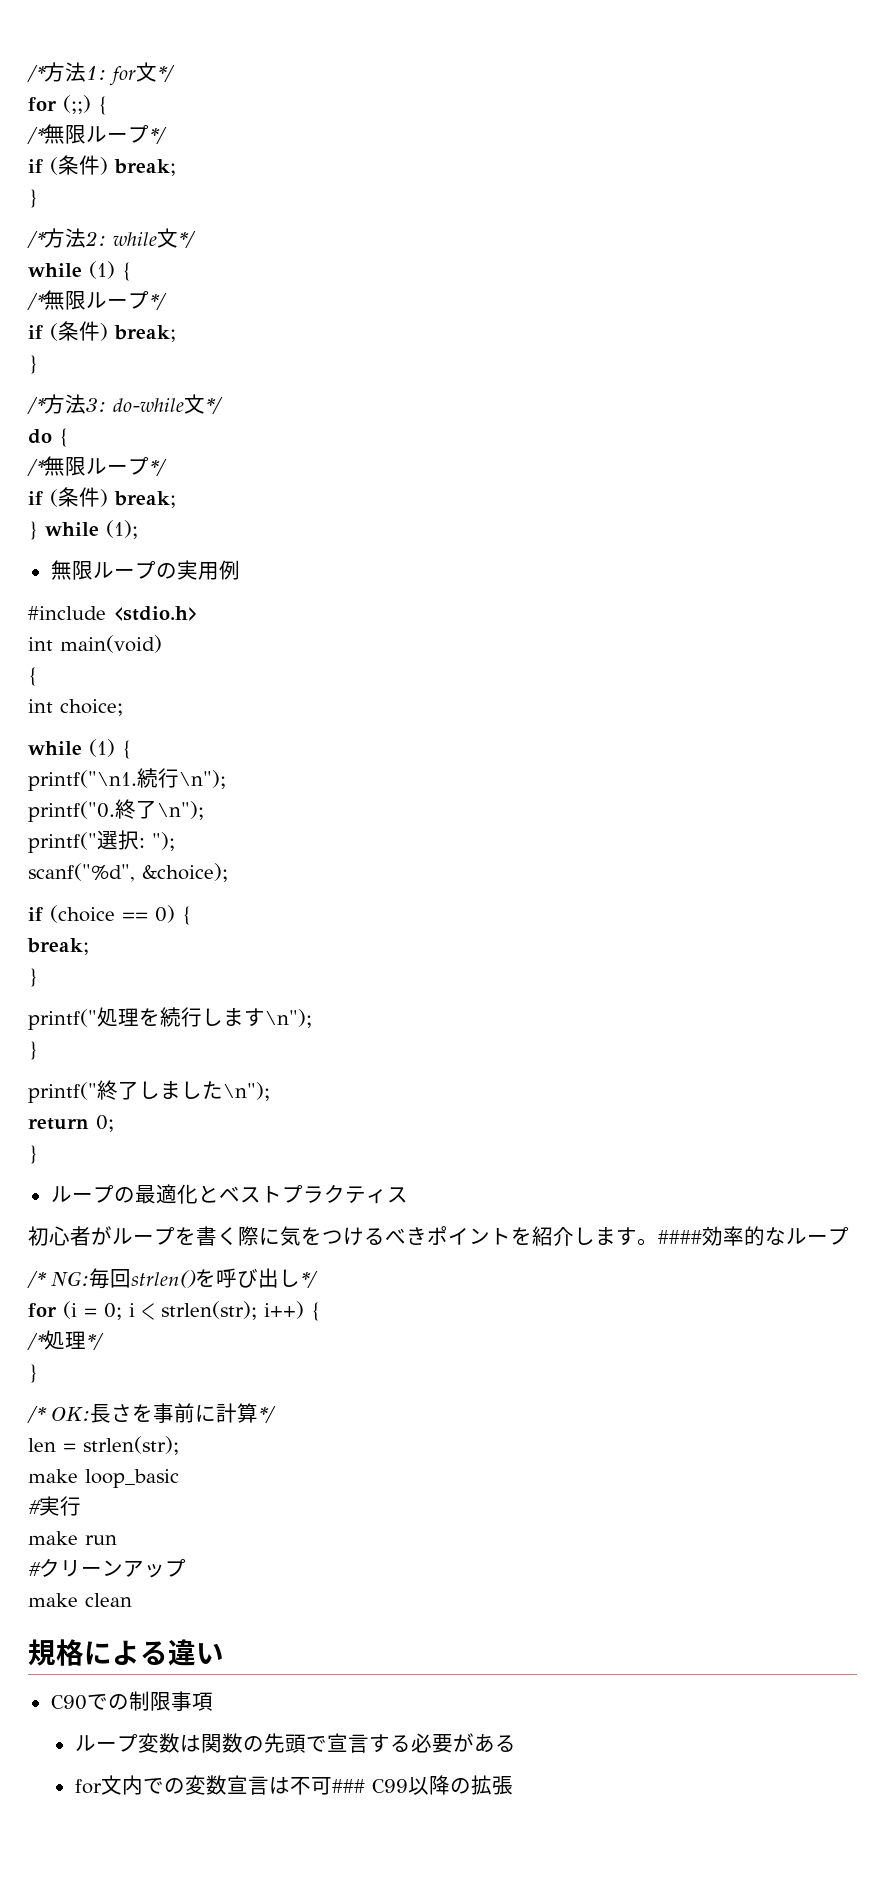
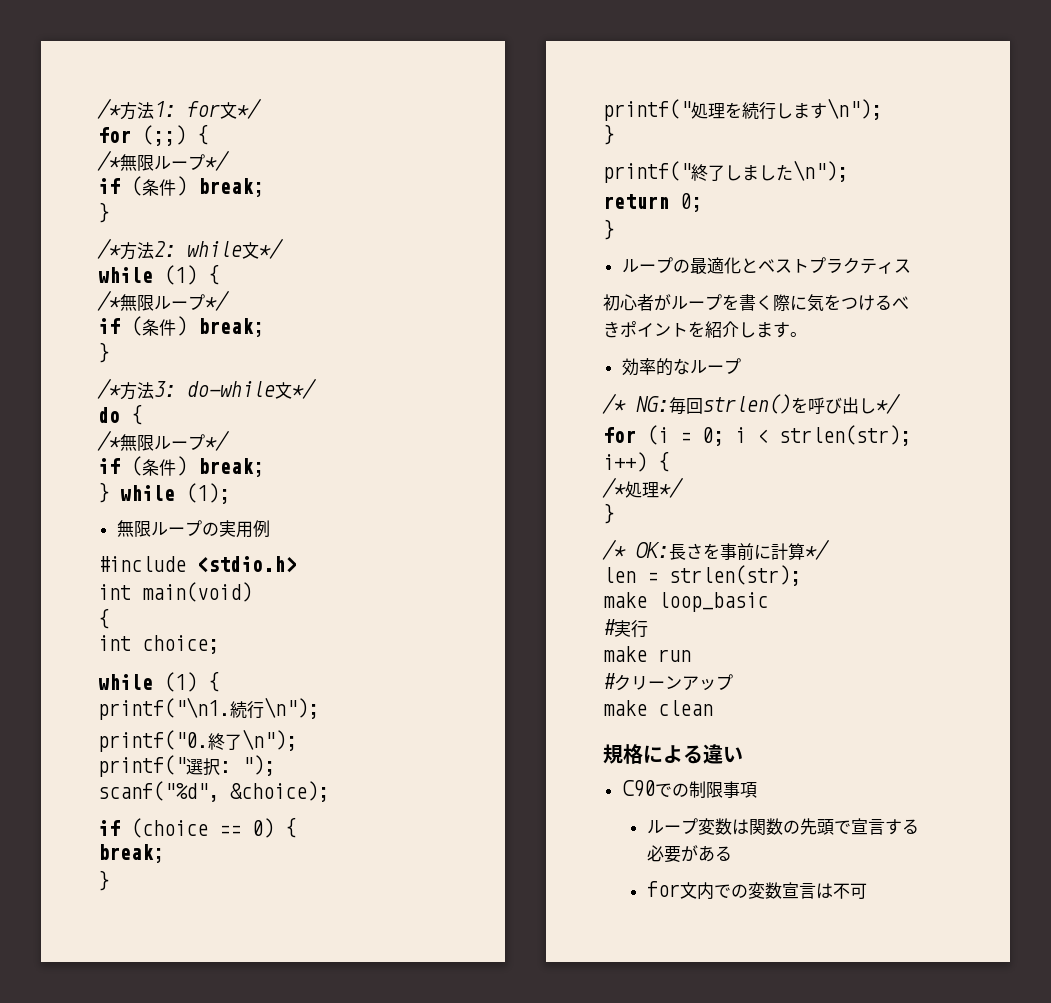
- 初心者がループを書く際に気をつけるべきポイントを紹介します。####効率的なループ
+ 初心者がループを書く際に気をつけるべきポイントを紹介します。
+ 効率的なループ
- for文内での変数宣言は不可### C99以降の拡張
+ for文内での変数宣言は不可

